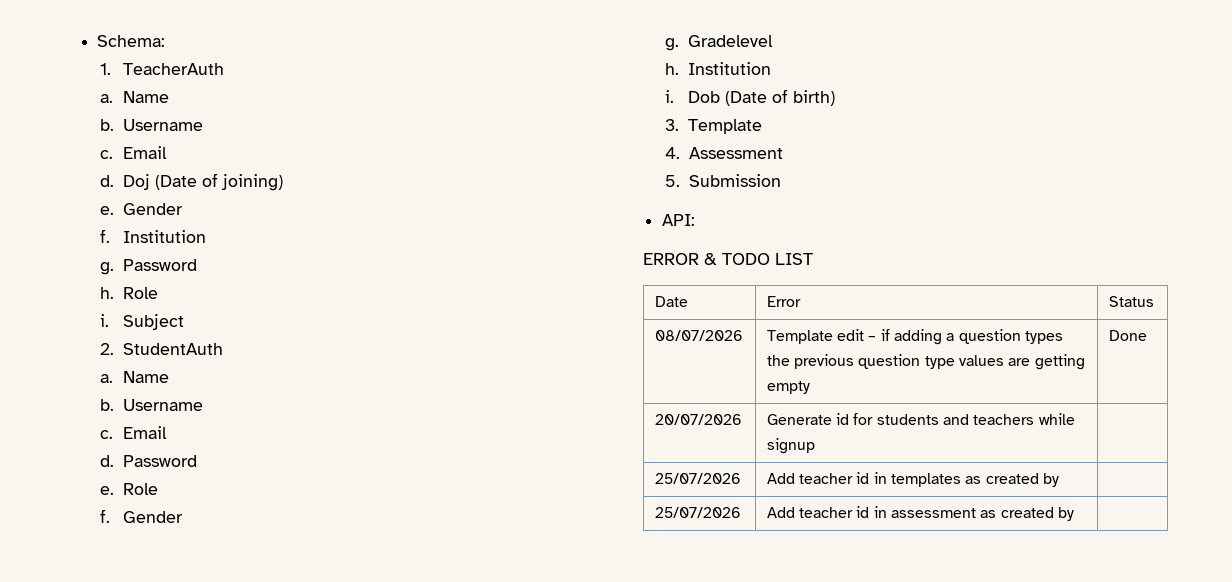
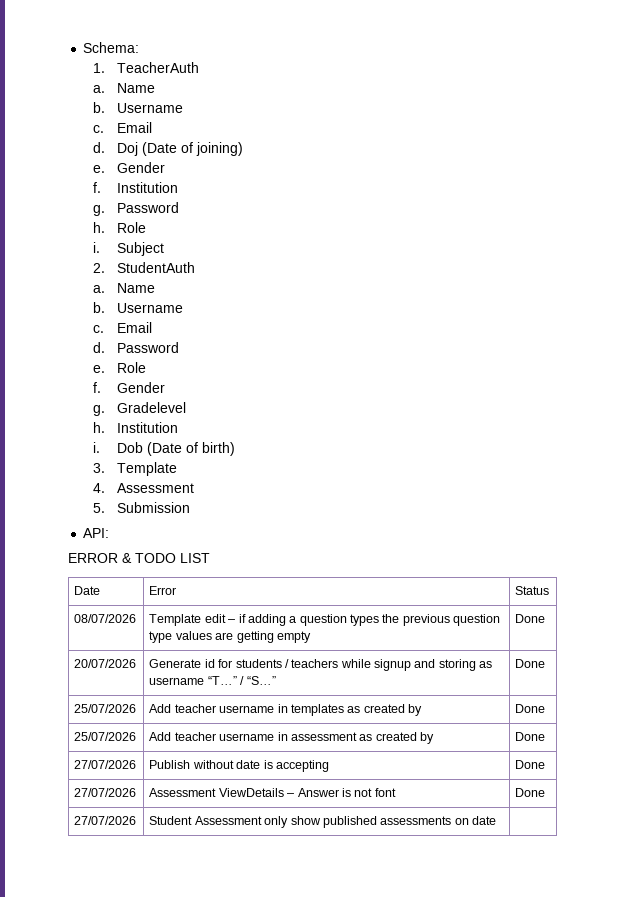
- 20/07/2026 | Generate id for students and teachers while signup |
- 25/07/2026 | Add teacher id in templates as created by |
- 25/07/2026 | Add teacher id in assessment as created by |
+ 20/07/2026 | Generate id for students / teachers while signup and storing as username “T…” / “S…” | Done
+ 25/07/2026 | Add teacher username in templates as created by | Done
+ 25/07/2026 | Add teacher username in assessment as created by | Done
+ 27/07/2026 | Publish without date is accepting | Done
+ 27/07/2026 | Assessment ViewDetails – Answer is not font | Done
+ 27/07/2026 | Student Assessment only show published assessments on date |

